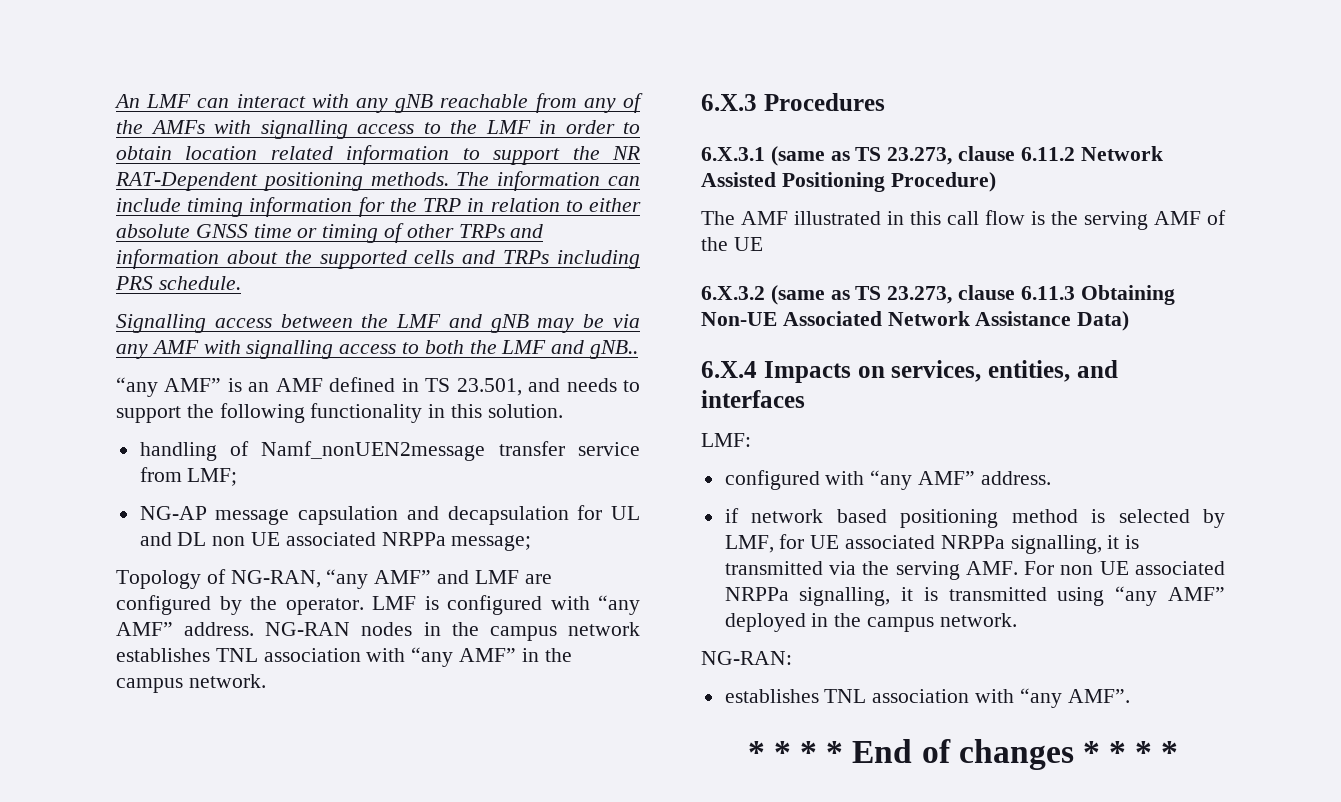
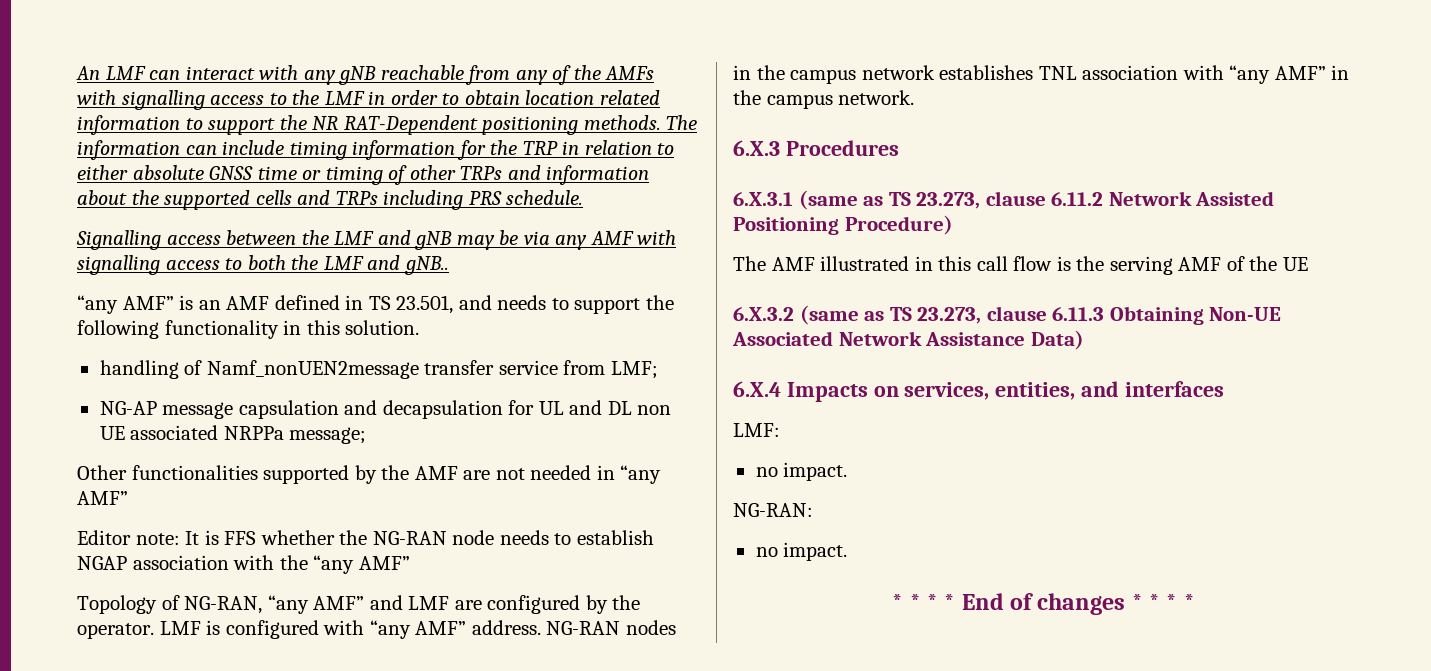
+ Other functionalities supported by the AMF are not needed in “any AMF”
+ Editor note: It is FFS whether the NG-RAN node needs to establish NGAP association with the “any AMF”
  LMF:
- configured with “any AMF” address.
- if network based positioning method is selected by LMF, for UE associated NRPPa signalling, it is transmitted via the serving AMF. For non UE associated NRPPa signalling, it is transmitted using “any AMF” deployed in the campus network.
+ no impact.
  NG-RAN:
- establishes TNL association with “any AMF”.
+ no impact.

